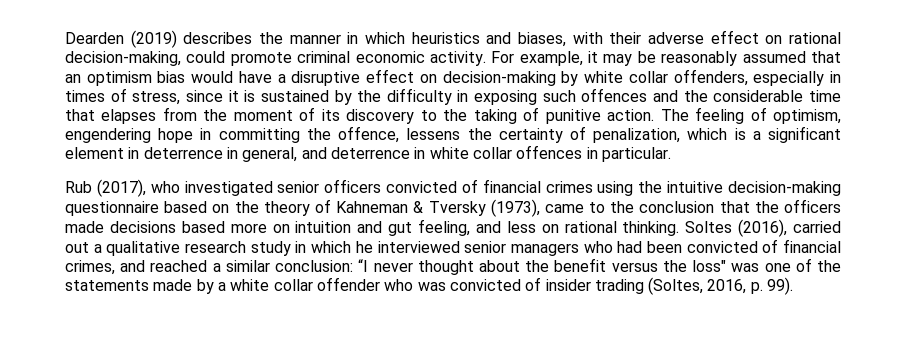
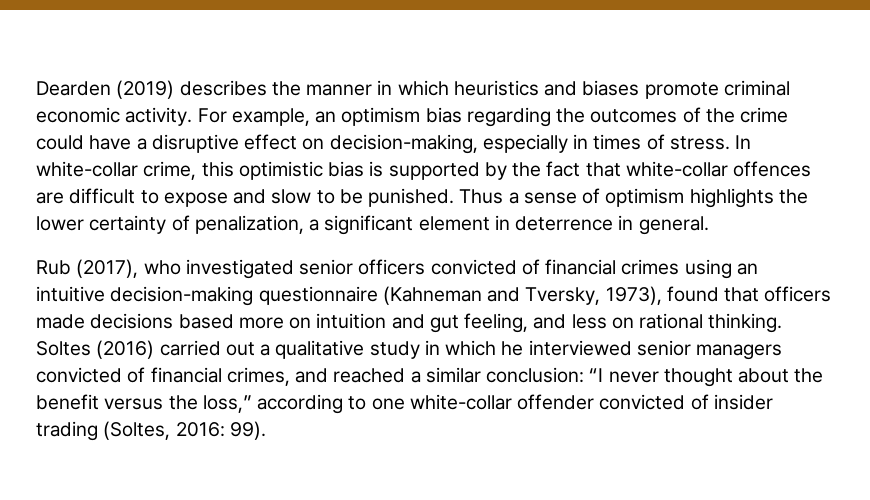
- Dearden (2019) describes the manner in which heuristics and biases, with their adverse effect on rational decision-making, could promote criminal economic activity.
+ Dearden (2019) describes the manner in which heuristics and biases promote criminal economic activity.
- For example, it may be reasonably assumed that an optimism bias would have a disruptive effect on decision-making by white collar offenders, especially in times of stress, since it is sustained by the difficulty in exposing such offences and the considerable time that elapses from the moment of its discovery to the taking of punitive action. The feeling of optimism, engendering hope in committing the offence, lessens the certainty of penalization, which is a significant element in deterrence in general, and deterrence in white collar offences in particular.
+ For example, an optimism bias regarding the outcomes of the crime could have a disruptive effect on decision-making, especially in times of stress. In white-collar crime, this optimistic bias is supported by the fact that white-collar offences are difficult to expose and slow to be punished. Thus a sense of optimism highlights the lower certainty of penalization, a significant element in deterrence in general.
- Rub (2017), who investigated senior officers convicted of financial crimes using the intuitive decision-making questionnaire based on the theory of Kahneman & Tversky (1973), came to the conclusion that the officers made decisions based more on intuition and gut feeling, and less on rational thinking.
+ Rub (2017), who investigated senior officers convicted of financial crimes using an intuitive decision-making questionnaire (Kahneman and Tversky, 1973), found that officers made decisions based more on intuition and gut feeling, and less on rational thinking.
- Soltes (2016), carried out a qualitative research study in which he interviewed senior managers who had been convicted of financial crimes, and reached a similar conclusion: “I never thought about the benefit versus the loss" was one of the statements made by a white collar offender who was convicted of insider trading (Soltes, 2016, p. 99).
+ Soltes (2016) carried out a qualitative study in which he interviewed senior managers convicted of financial crimes, and reached a similar conclusion: “I never thought about the benefit versus the loss,” according to one white-collar offender convicted of insider trading (Soltes, 2016: 99).

